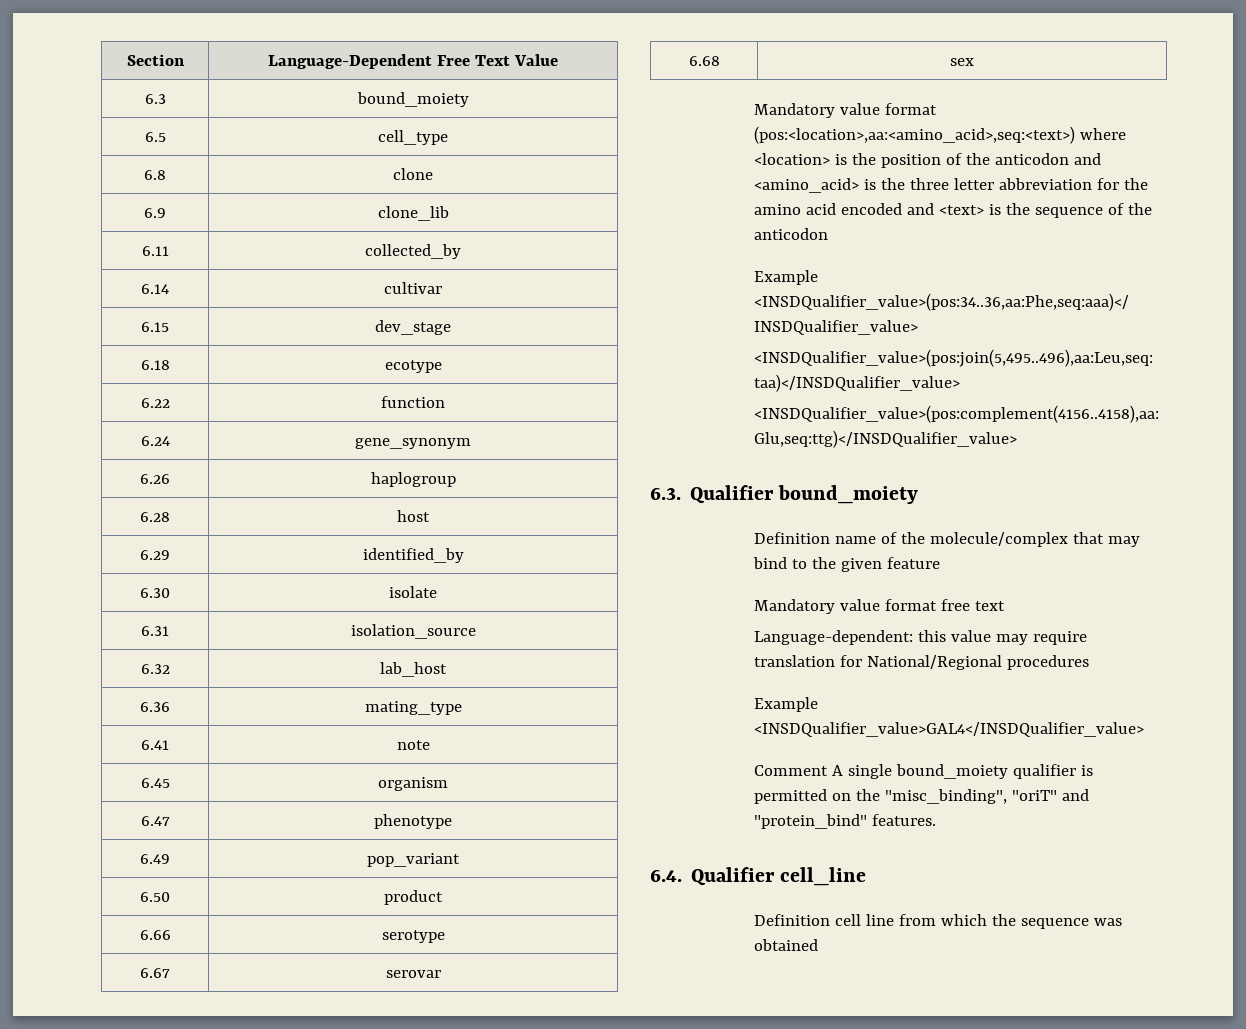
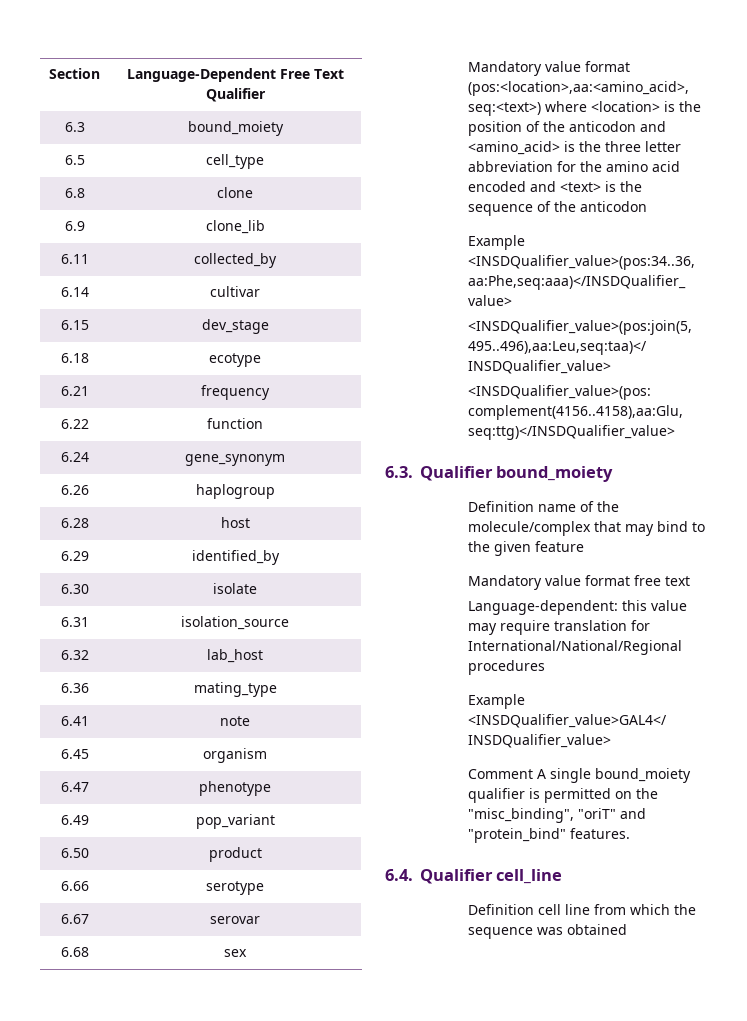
- Section | Language-Dependent Free Text Value
+ Section | Language-Dependent Free Text Qualifier
+ 6.21 | frequency
- Language-dependent: this value may require translation for National/Regional procedures
+ Language-dependent: this value may require translation for International/National/Regional procedures

